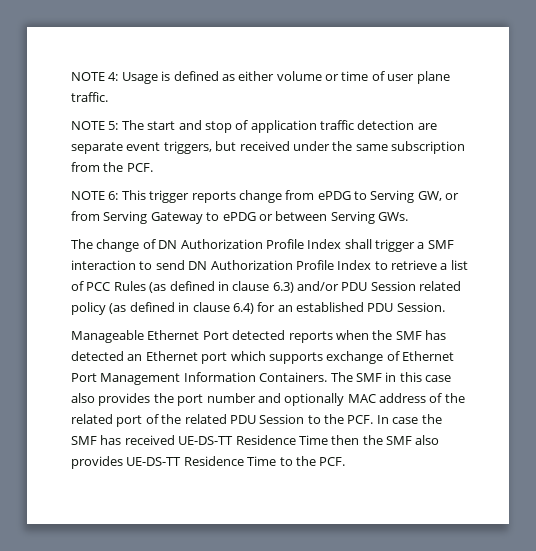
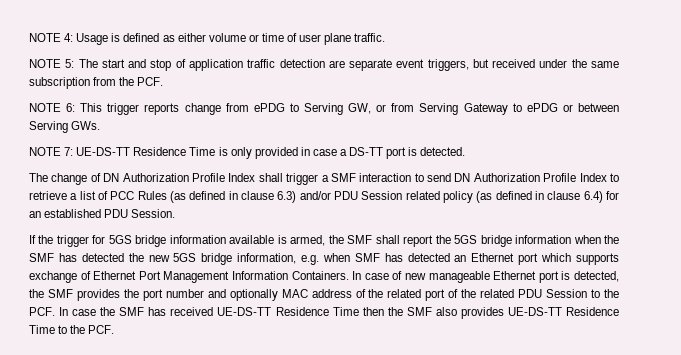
+ NOTE 7: UE-DS-TT Residence Time is only provided in case a DS-TT port is detected.
- Manageable Ethernet Port detected reports when the SMF has detected an Ethernet port which supports exchange of Ethernet Port Management Information Containers.
+ If the trigger for 5GS bridge information available is armed, the SMF shall report the 5GS bridge information when the SMF has detected the new 5GS bridge information, e.g. when SMF has detected an Ethernet port which supports exchange of Ethernet Port Management Information Containers.
- The SMF in this case also provides the port number and optionally MAC address of the related port of the related PDU Session to the PCF. In case the SMF has received UE-DS-TT Residence Time then the SMF also provides UE-DS-TT Residence Time to the PCF.
+ In case of new manageable Ethernet port is detected, the SMF provides the port number and optionally MAC address of the related port of the related PDU Session to the PCF. In case the SMF has received UE-DS-TT Residence Time then the SMF also provides UE-DS-TT Residence Time to the PCF.

